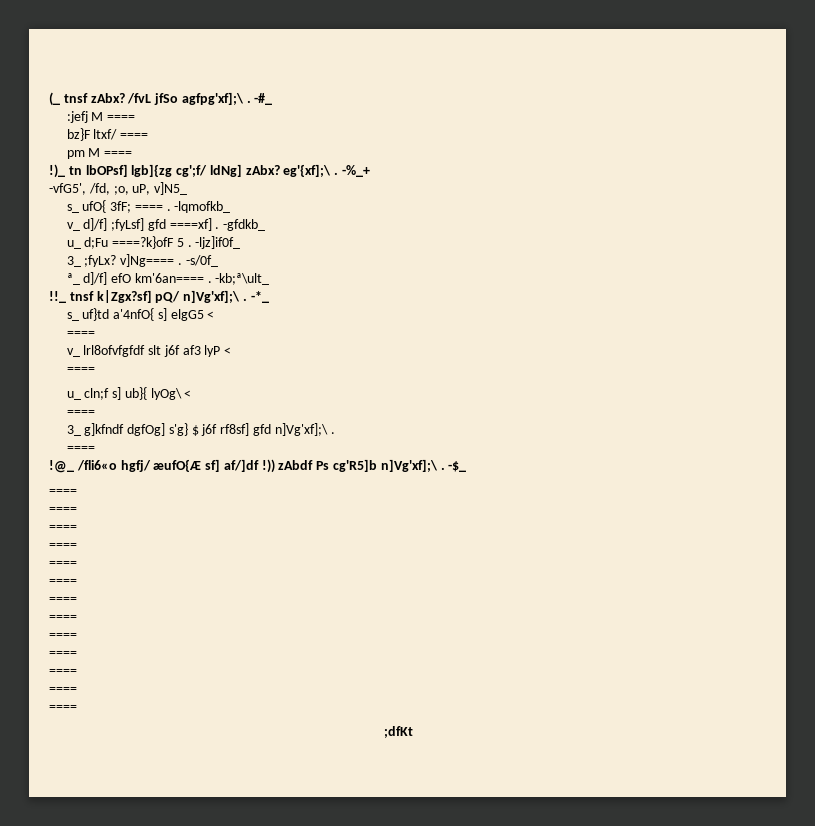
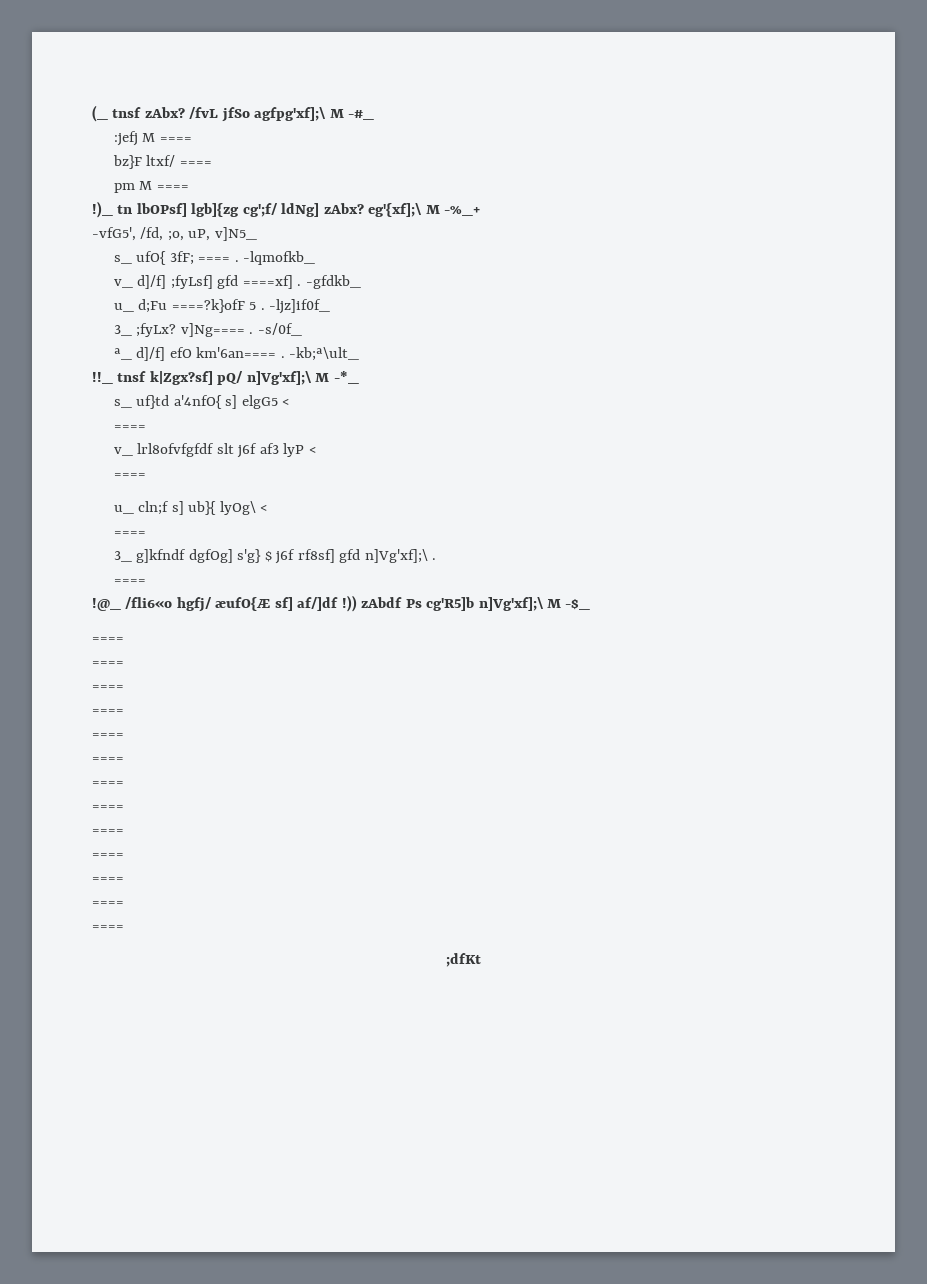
- /fvL jfSo agfpg'xf];\ . -#_
+ /fvL jfSo agfpg'xf];\ M -#_
- !)_ tn lbOPsf] lgb]{zg cg';f/ ldNg] zAbx? eg'{xf];\ . -%_+
+ !)_ tn lbOPsf] lgb]{zg cg';f/ ldNg] zAbx? eg'{xf];\ M -%_+
- !!_ tnsf k|Zgx?sf] pQ/ n]Vg'xf];\ . -*_
+ !!_ tnsf k|Zgx?sf] pQ/ n]Vg'xf];\ M -*_
- !@_ /fli6«o hgfj/ æufO{Æ sf] af/]df !)) zAbdf Ps cg'R5]b n]Vg'xf];\ . -$_
+ !@_ /fli6«o hgfj/ æufO{Æ sf] af/]df !)) zAbdf Ps cg'R5]b n]Vg'xf];\ M -$_

